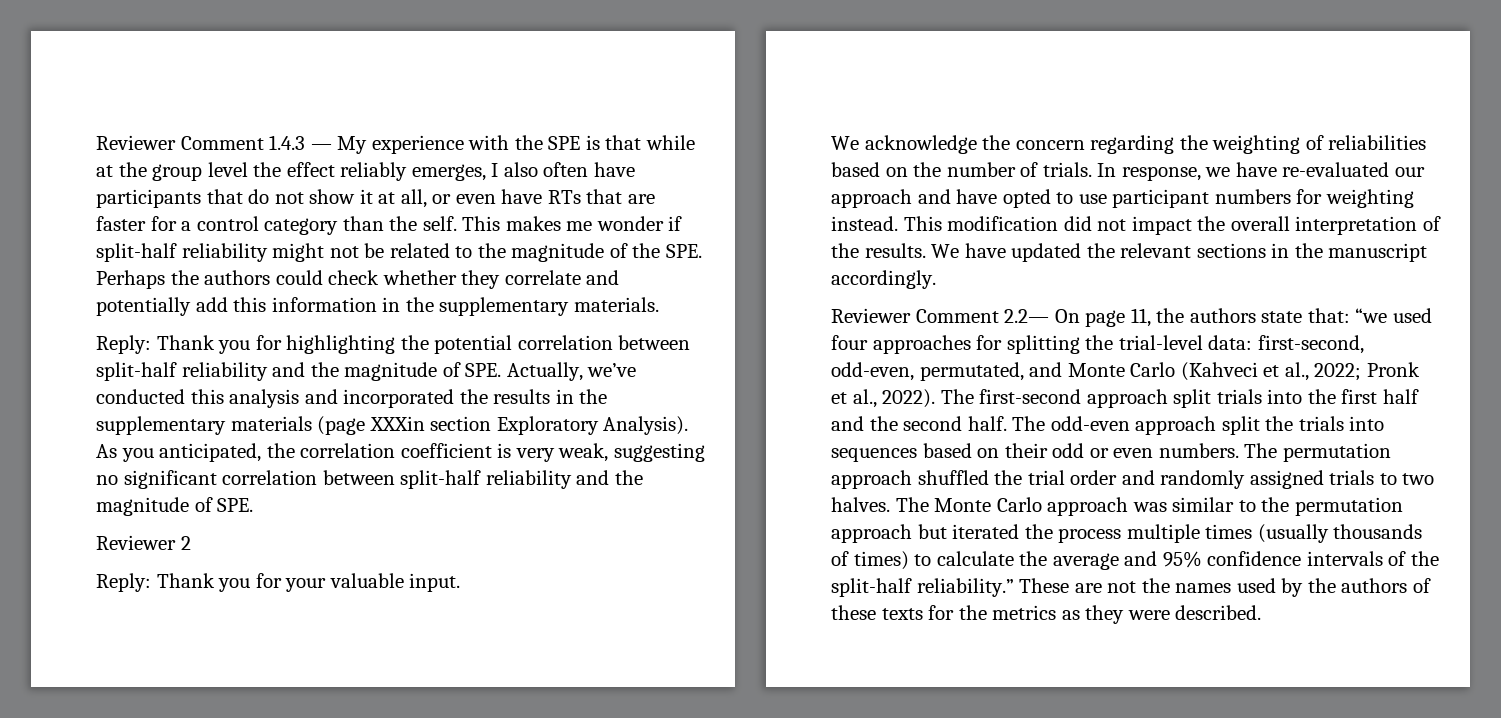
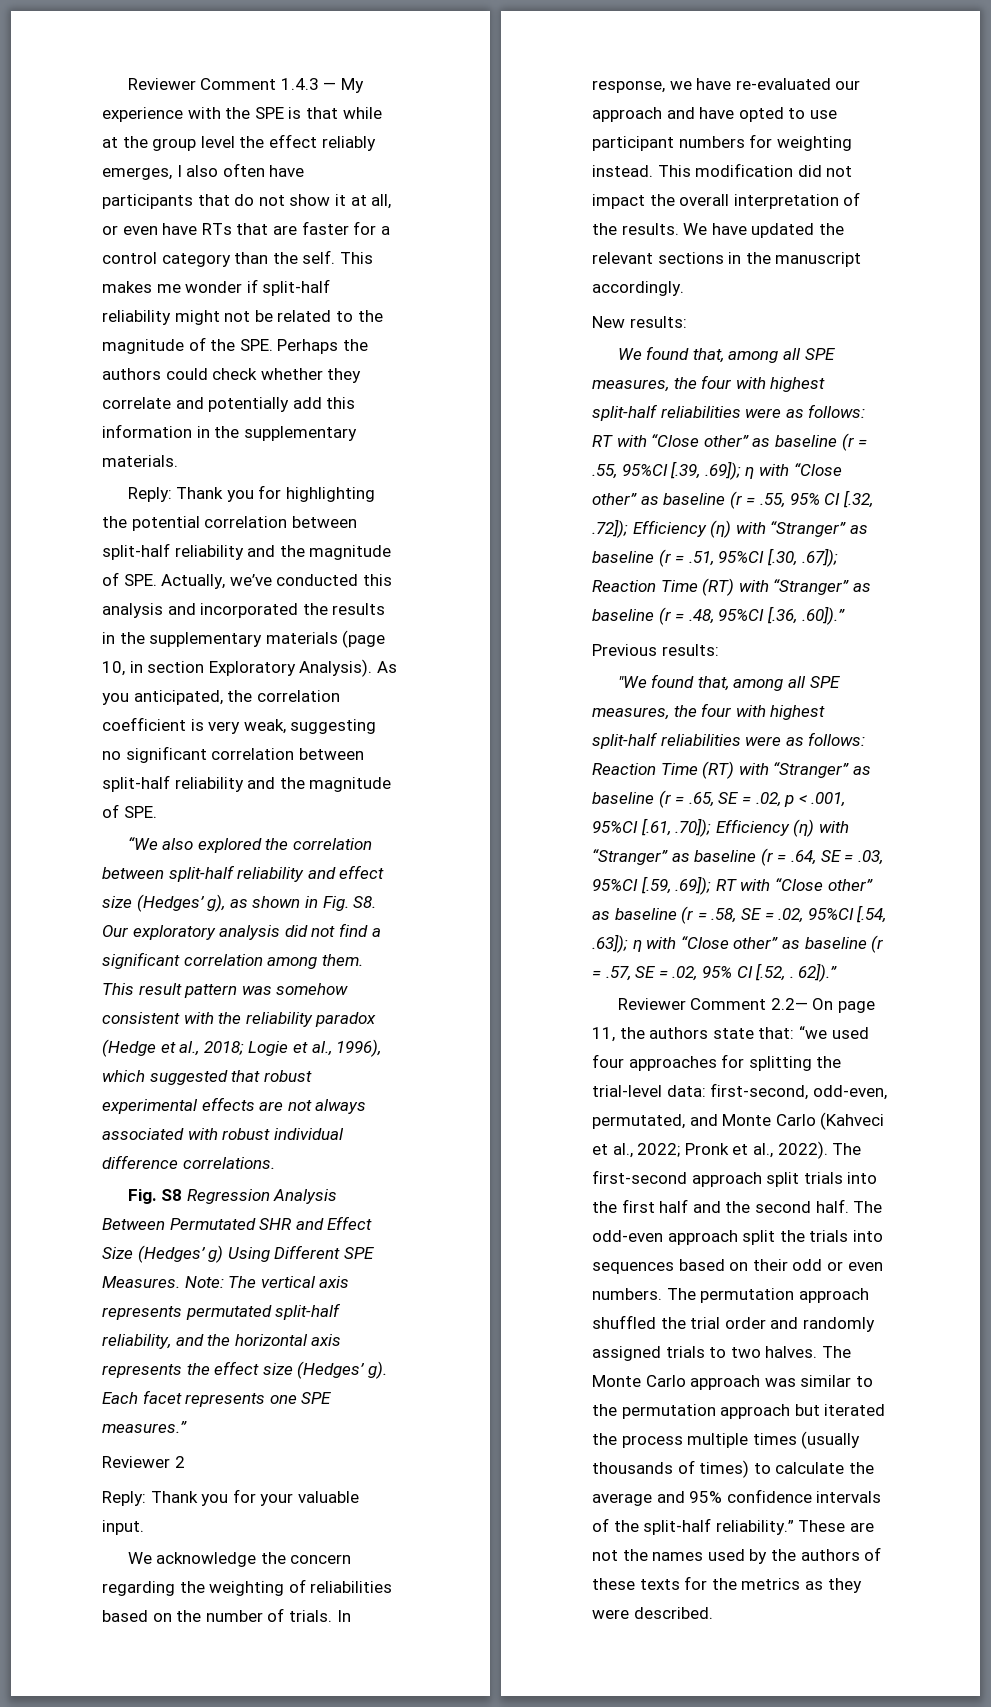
- Reply: Thank you for highlighting the potential correlation between split-half reliability and the magnitude of SPE. Actually, we’ve conducted this analysis and incorporated the results in the supplementary materials (page XXXin section Exploratory Analysis).
+ Reply: Thank you for highlighting the potential correlation between split-half reliability and the magnitude of SPE. Actually, we’ve conducted this analysis and incorporated the results in the supplementary materials (page 10, in section Exploratory Analysis).
+ “We also explored the correlation between split-half reliability and effect size (Hedges’ g), as shown in Fig. S8. Our exploratory analysis did not find a significant correlation among them. This result pattern was somehow consistent with the reliability paradox (Hedge et al., 2018; Logie et al., 1996), which suggested that robust experimental effects are not always associated with robust individual difference correlations.
+ Fig. S8 Regression Analysis Between Permutated SHR and Effect Size (Hedges’ g) Using Different SPE Measures. Note: The vertical axis represents permutated split-half reliability, and the horizontal axis represents the effect size (Hedges’ g). Each facet represents one SPE measures.”
+ New results:
+ We found that, among all SPE measures, the four with highest split-half reliabilities were as follows: RT with “Close other” as baseline (r = .55, 95%CI [.39, .69]); η with “Close other” as baseline (r = .55, 95% CI [.32, .72]); Efficiency (η) with “Stranger” as baseline (r = .51, 95%CI [.30, .67]); Reaction Time (RT) with “Stranger” as baseline (r = .48, 95%CI [.36, .60]).”
+ Previous results:
+ "We found that, among all SPE measures, the four with highest split-half reliabilities were as follows: Reaction Time (RT) with “Stranger” as baseline (r = .65, SE = .02, p < .001, 95%CI [.61, .70]); Efficiency (η) with “Stranger” as baseline (r = .64, SE = .03, 95%CI [.59, .69]); RT with “Close other” as baseline (r = .58, SE = .02, 95%CI [.54, .63]); η with “Close other” as baseline (r = .57, SE = .02, 95% CI [.52, . 62]).”

